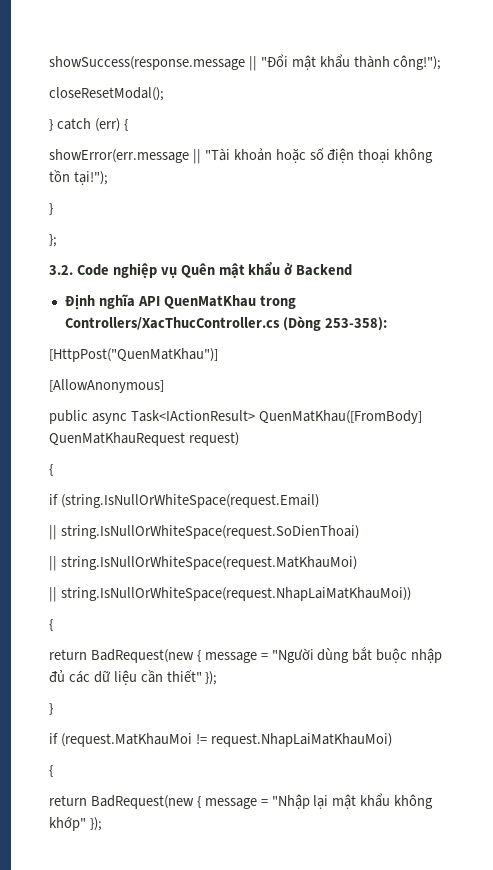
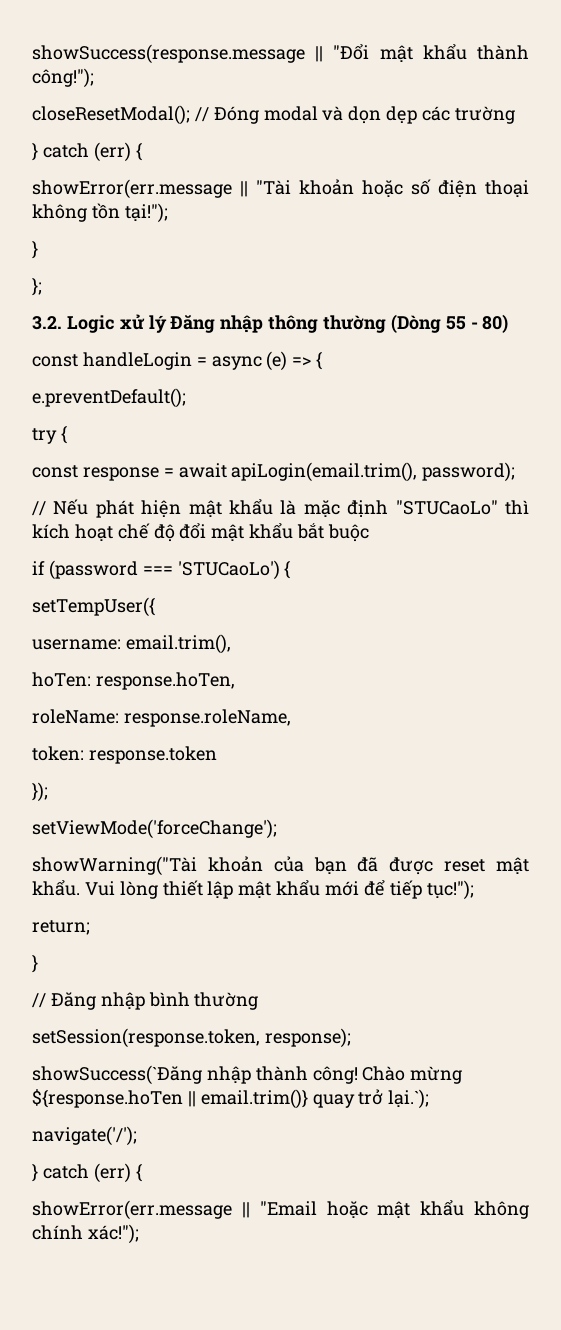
- closeResetModal();
+ closeResetModal(); // Đóng modal và dọn dẹp các trường
- 3.2. Code nghiệp vụ Quên mật khẩu ở Backend
- Định nghĩa API QuenMatKhau trong Controllers/XacThucController.cs (Dòng 253-358):
- [HttpPost("QuenMatKhau")]
- [AllowAnonymous]
- public async Task<IActionResult> QuenMatKhau([FromBody] QuenMatKhauRequest request)
- {
- if (string.IsNullOrWhiteSpace(request.Email)
- || string.IsNullOrWhiteSpace(request.SoDienThoai)
- || string.IsNullOrWhiteSpace(request.MatKhauMoi)
- || string.IsNullOrWhiteSpace(request.NhapLaiMatKhauMoi))
- {
- return BadRequest(new { message = "Người dùng bắt buộc nhập đủ các dữ liệu cần thiết" });
+ 3.2. Logic xử lý Đăng nhập thông thường (Dòng 55 - 80)
+ const handleLogin = async (e) => {
+ e.preventDefault();
+ try {
+ const response = await apiLogin(email.trim(), password);
+ // Nếu phát hiện mật khẩu là mặc định "STUCaoLo" thì kích hoạt chế độ đổi mật khẩu bắt buộc
+ if (password === 'STUCaoLo') {
+ setTempUser({
+ username: email.trim(),
+ hoTen: response.hoTen,
+ roleName: response.roleName,
+ token: response.token
+ });
+ setViewMode('forceChange');
+ showWarning("Tài khoản của bạn đã được reset mật khẩu. Vui lòng thiết lập mật khẩu mới để tiếp tục!");
+ return;
  }
- if (request.MatKhauMoi != request.NhapLaiMatKhauMoi)
- {
- return BadRequest(new { message = "Nhập lại mật khẩu không khớp" });
+ // Đăng nhập bình thường
+ setSession(response.token, response);
+ showSuccess(`Đăng nhập thành công! Chào mừng ${response.hoTen || email.trim()} quay trở lại.`);
+ navigate('/');
+ } catch (err) {
+ showError(err.message || "Email hoặc mật khẩu không chính xác!");

